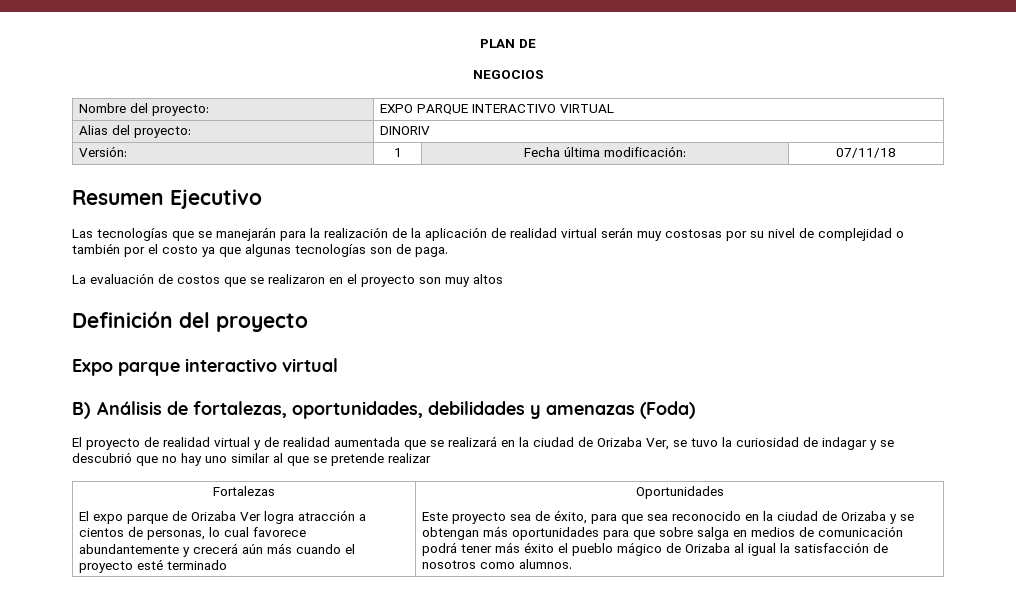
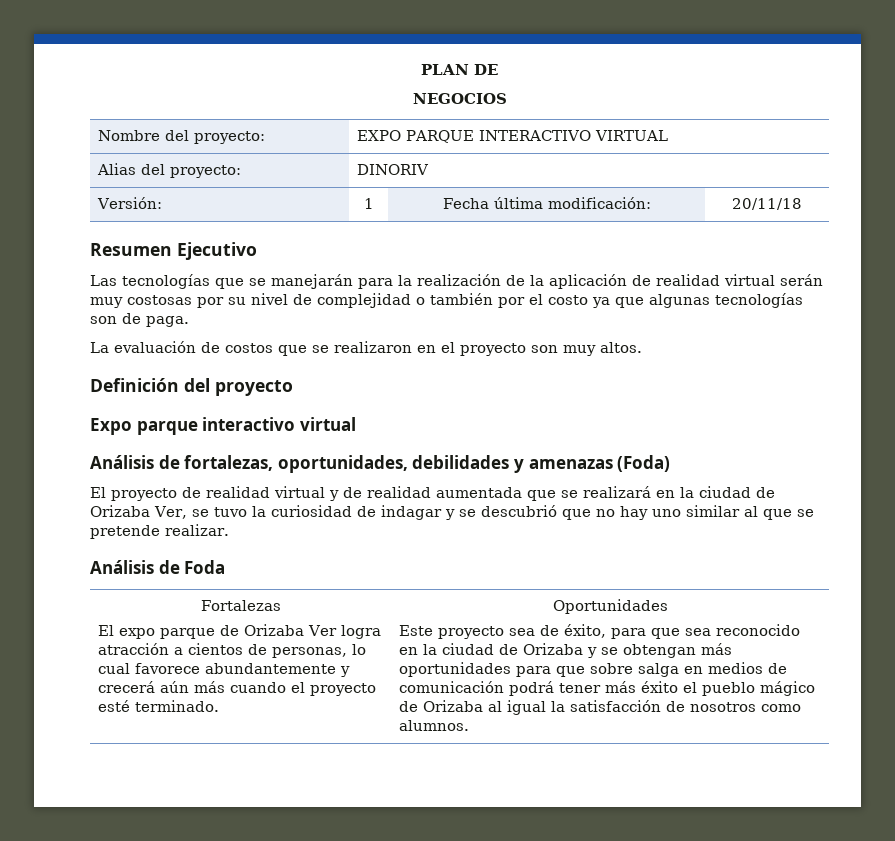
- Versión: | 1 | Fecha última modificación: | 07/11/18
+ Versión: | 1 | Fecha última modificación: | 20/11/18
- La evaluación de costos que se realizaron en el proyecto son muy altos
+ La evaluación de costos que se realizaron en el proyecto son muy altos.
- B) Análisis de fortalezas, oportunidades, debilidades y amenazas (Foda)
+ Análisis de fortalezas, oportunidades, debilidades y amenazas (Foda)
- El proyecto de realidad virtual y de realidad aumentada que se realizará en la ciudad de Orizaba Ver, se tuvo la curiosidad de indagar y se descubrió que no hay uno similar al que se pretende realizar
+ El proyecto de realidad virtual y de realidad aumentada que se realizará en la ciudad de Orizaba Ver, se tuvo la curiosidad de indagar y se descubrió que no hay uno similar al que se pretende realizar.
+ Análisis de Foda
- El expo parque de Orizaba Ver logra atracción a cientos de personas, lo cual favorece abundantemente y crecerá aún más cuando el proyecto esté terminado
+ El expo parque de Orizaba Ver logra atracción a cientos de personas, lo cual favorece abundantemente y crecerá aún más cuando el proyecto esté terminado.

